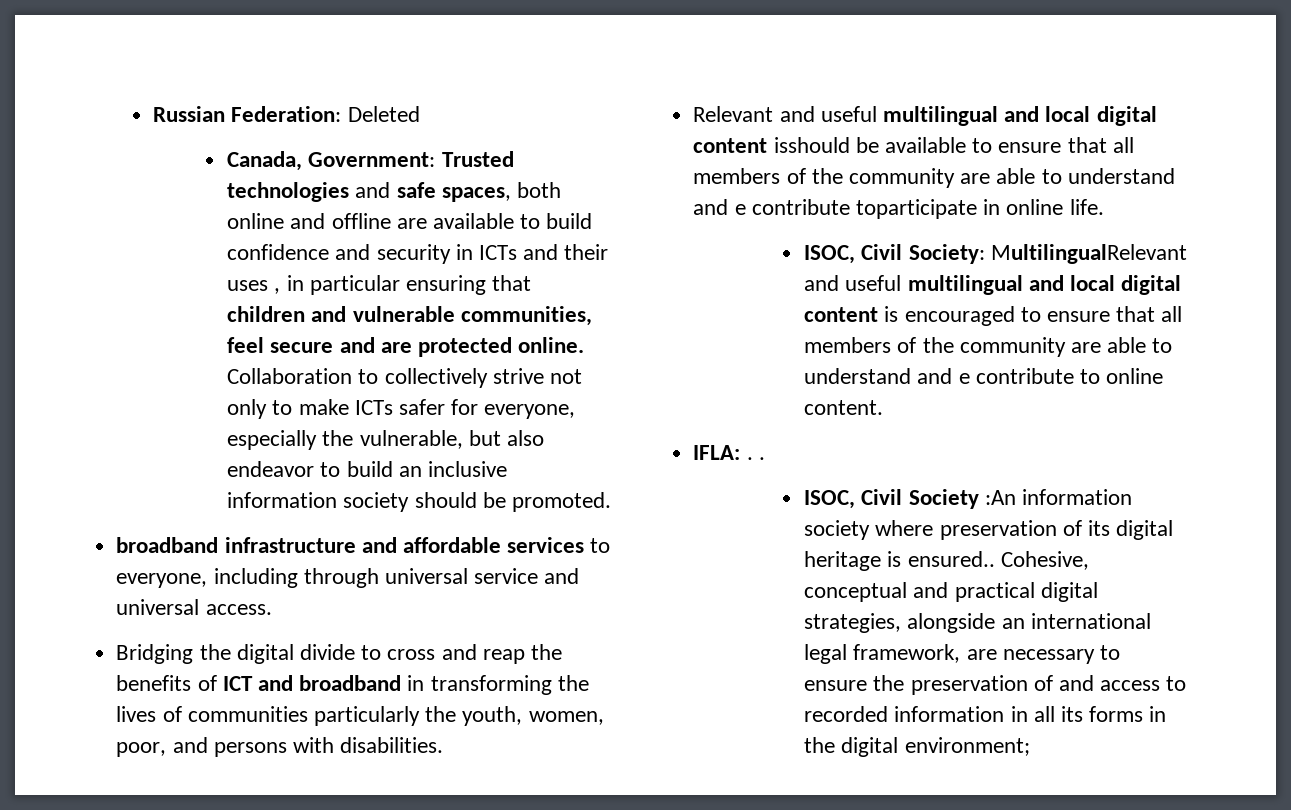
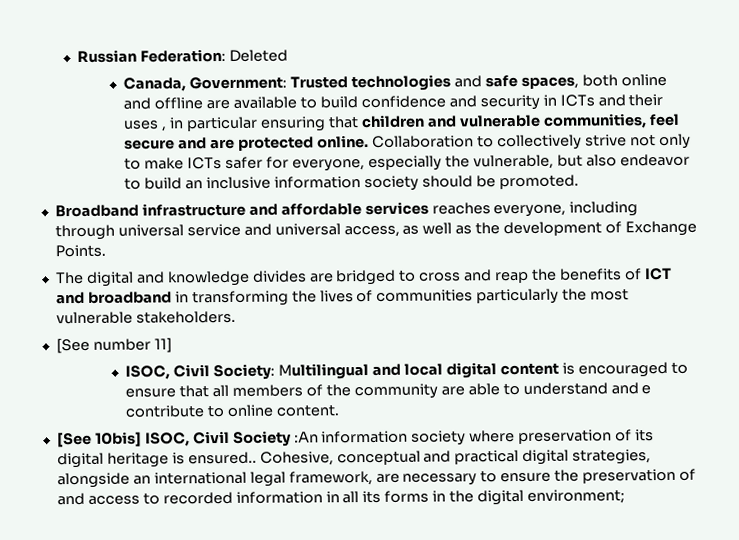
- broadband infrastructure and affordable services to everyone, including through universal service and universal access.
- Bridging the digital divide to cross and reap the benefits of ICT and broadband in transforming the lives of communities particularly the youth, women, poor, and persons with disabilities.
- Relevant and useful multilingual and local digital content isshould be available to ensure that all members of the community are able to understand and e contribute toparticipate in online life.
+ Broadband infrastructure and affordable services reaches everyone, including through universal service and universal access, as well as the development of Exchange Points.
+ The digital and knowledge divides are bridged to cross and reap the benefits of ICT and broadband in transforming the lives of communities particularly the most vulnerable stakeholders.
+ [See number 11]
- ISOC, Civil Society: MultilingualRelevant and useful multilingual and local digital content is encouraged to ensure that all members of the community are able to understand and e contribute to online content.
+ ISOC, Civil Society: Multilingual and local digital content is encouraged to ensure that all members of the community are able to understand and e contribute to online content.
- IFLA: . .
- ISOC, Civil Society :An information society where preservation of its digital heritage is ensured..
+ [See 10bis] ISOC, Civil Society :An information society where preservation of its digital heritage is ensured..

